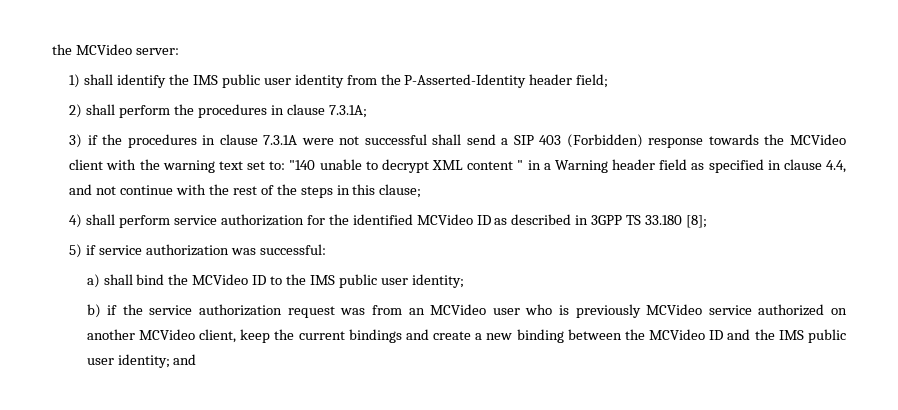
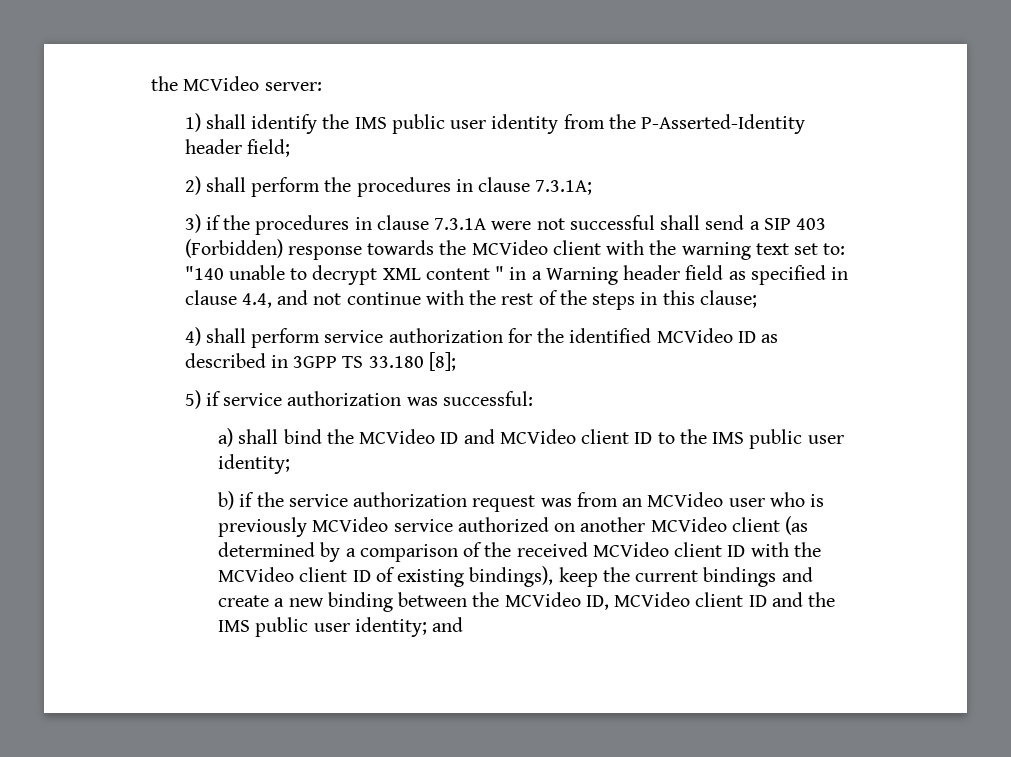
- a) shall bind the MCVideo ID to the IMS public user identity;
+ a) shall bind the MCVideo ID and MCVideo client ID to the IMS public user identity;
- b) if the service authorization request was from an MCVideo user who is previously MCVideo service authorized on another MCVideo client, keep the current bindings and create a new binding between the MCVideo ID and the IMS public user identity; and
+ b) if the service authorization request was from an MCVideo user who is previously MCVideo service authorized on another MCVideo client (as determined by a comparison of the received MCVideo client ID with the MCVideo client ID of existing bindings), keep the current bindings and create a new binding between the MCVideo ID, MCVideo client ID and the IMS public user identity; and

